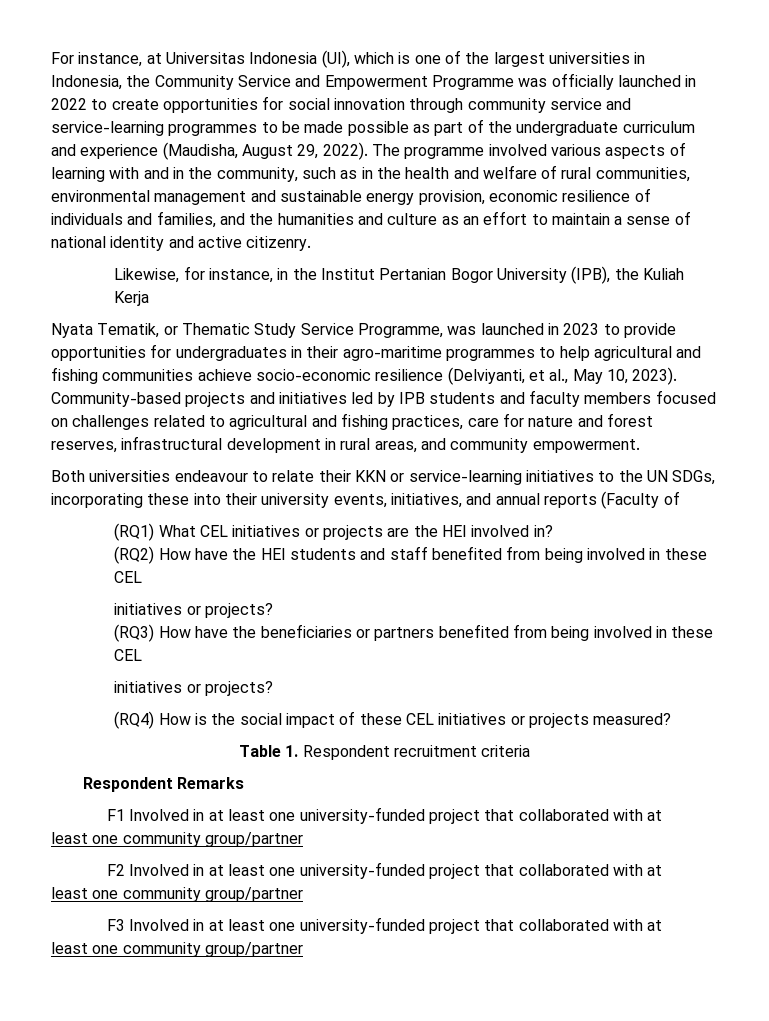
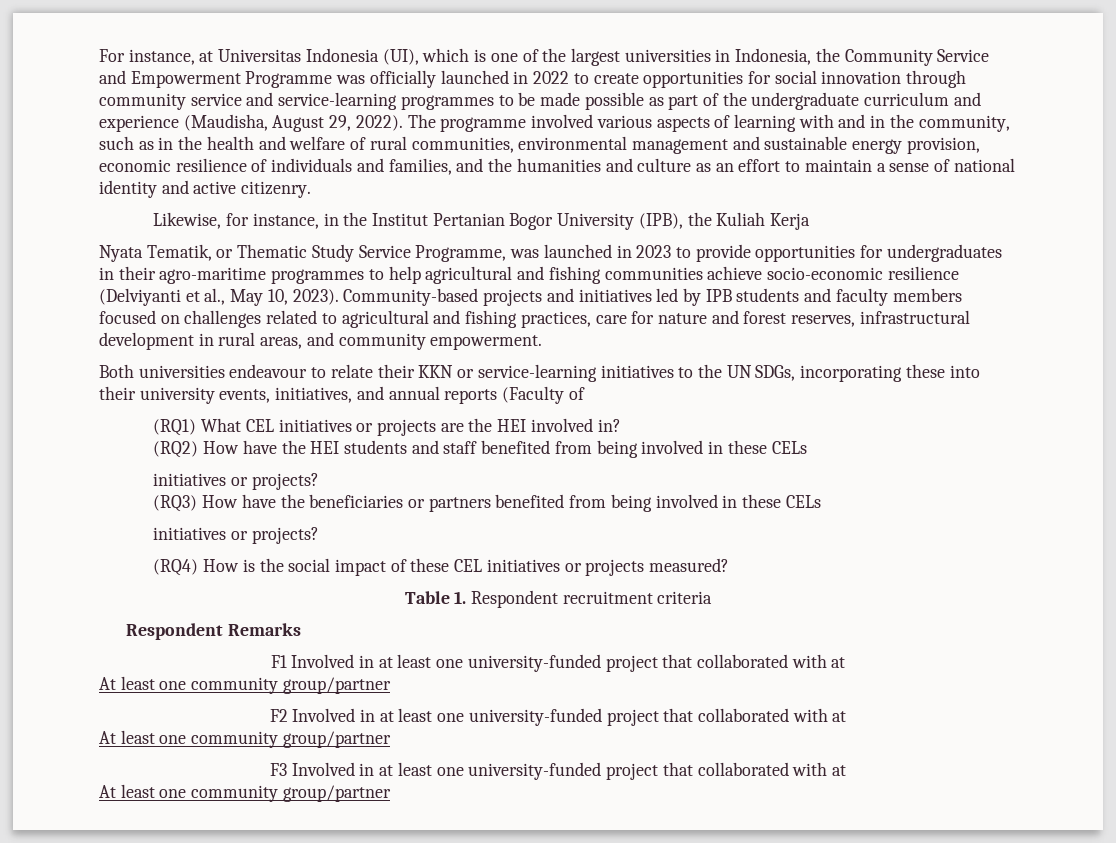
- Nyata Tematik, or Thematic Study Service Programme, was launched in 2023 to provide opportunities for undergraduates in their agro-maritime programmes to help agricultural and fishing communities achieve socio-economic resilience (Delviyanti, et al., May 10, 2023).
+ Nyata Tematik, or Thematic Study Service Programme, was launched in 2023 to provide opportunities for undergraduates in their agro-maritime programmes to help agricultural and fishing communities achieve socio-economic resilience (Delviyanti et al., May 10, 2023).
- (RQ2) How have the HEI students and staff benefited from being involved in these CEL
+ (RQ2) How have the HEI students and staff benefited from being involved in these CELs
- (RQ3) How have the beneficiaries or partners benefited from being involved in these CEL
+ (RQ3) How have the beneficiaries or partners benefited from being involved in these CELs
  F1 Involved in at least one university-funded project that collaborated with at
- least one community group/partner
+ At least one community group/partner
  F2 Involved in at least one university-funded project that collaborated with at
- least one community group/partner
+ At least one community group/partner
  F3 Involved in at least one university-funded project that collaborated with at
- least one community group/partner
+ At least one community group/partner

